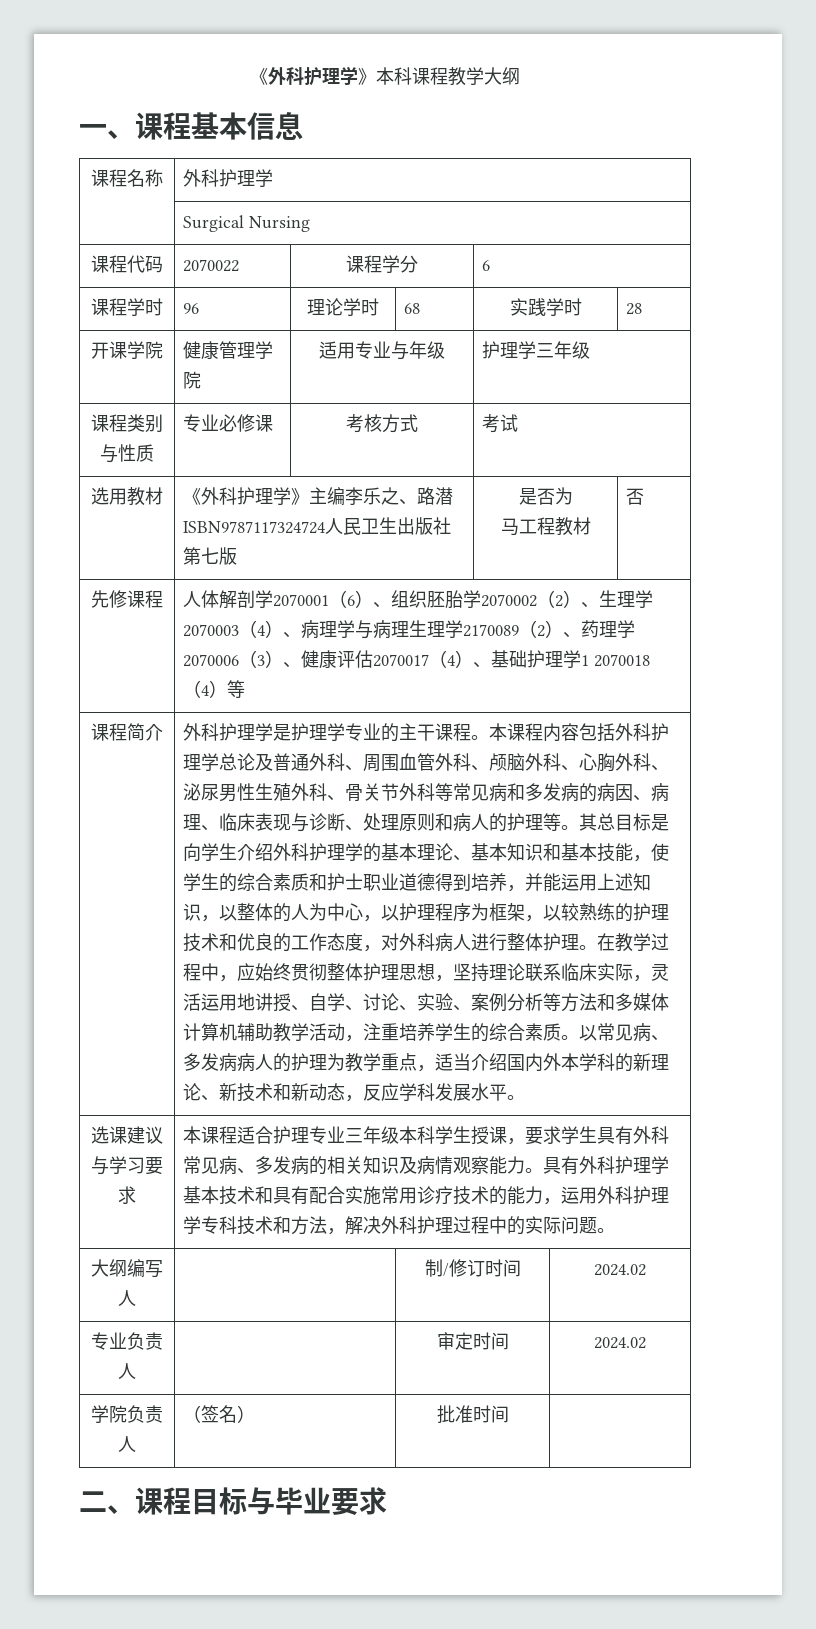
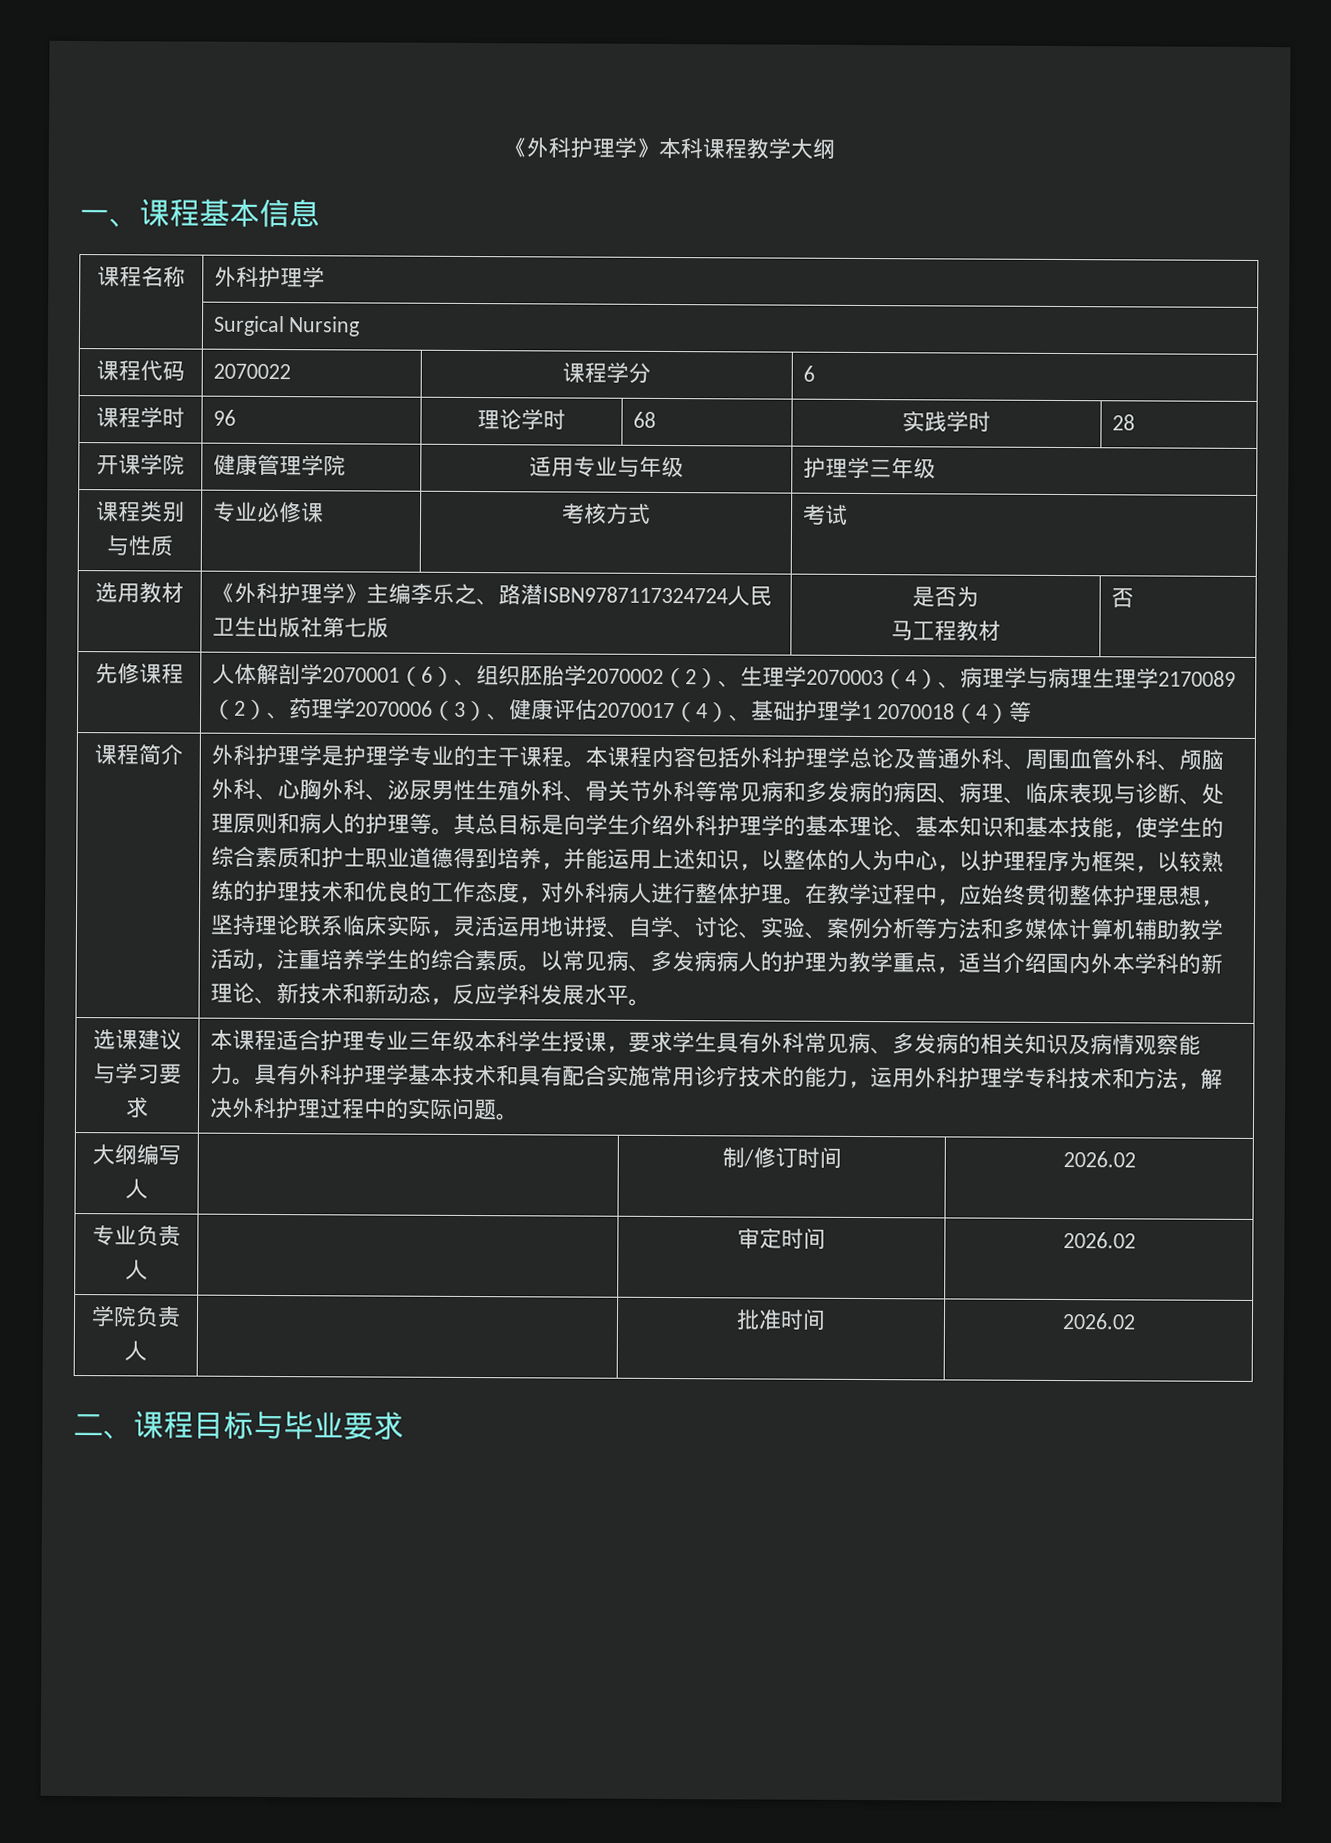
- 大纲编写人 | | 制/修订时间 | 2024.02
+ 大纲编写人 | | 制/修订时间 | 2026.02
- 专业负责人 | | 审定时间 | 2024.02
+ 专业负责人 | | 审定时间 | 2026.02
- 学院负责人 | （签名） | 批准时间 |
+ 学院负责人 | | 批准时间 | 2026.02

